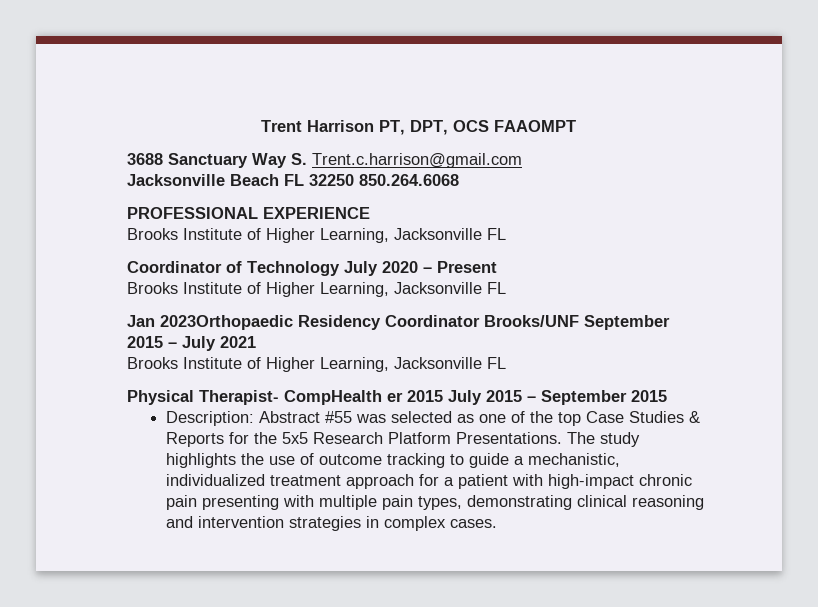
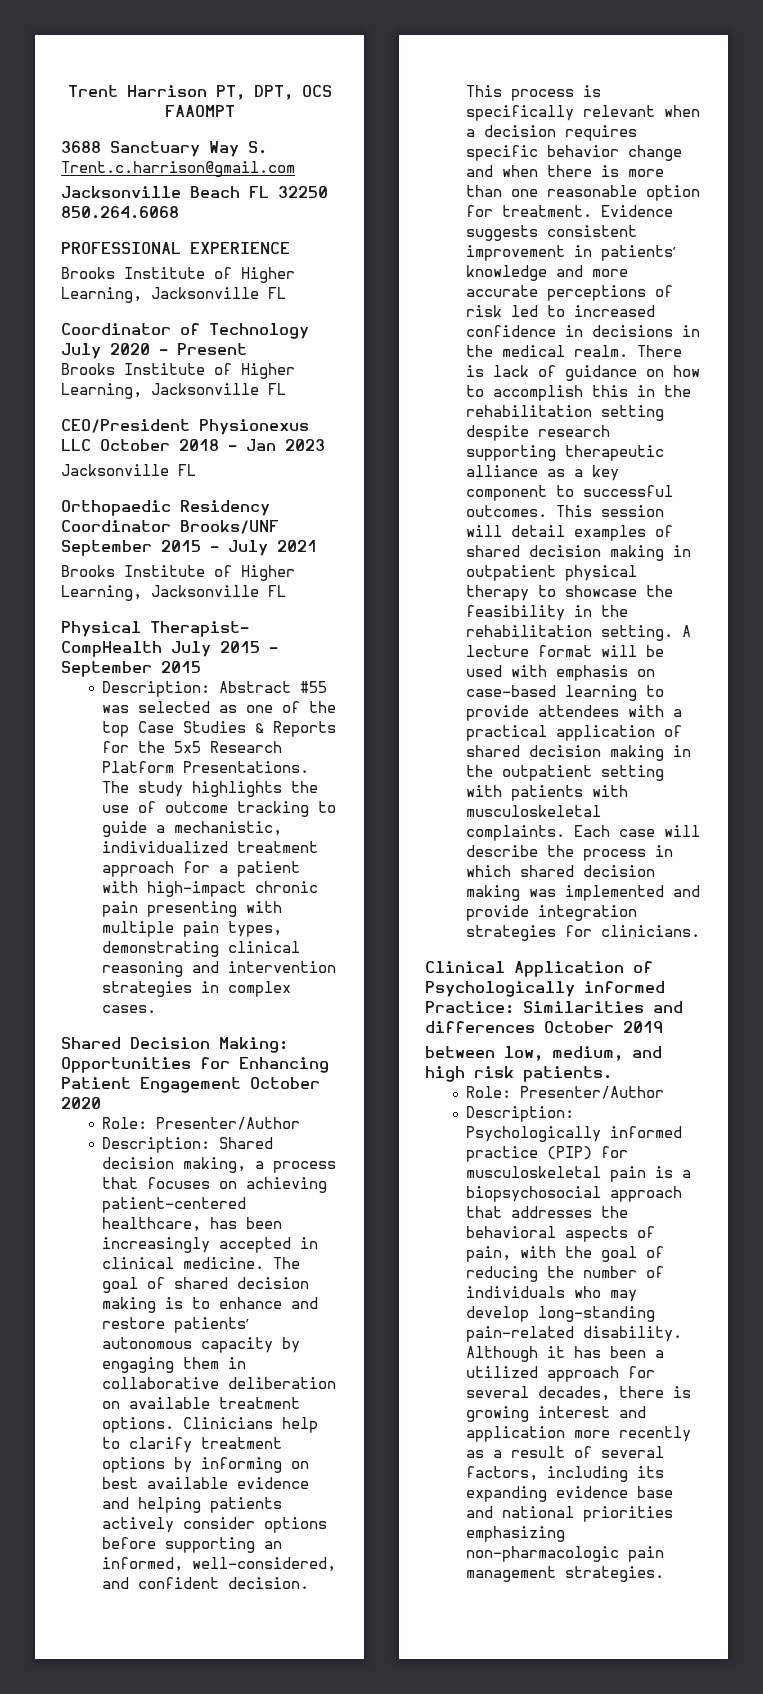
- Jan 2023Orthopaedic Residency Coordinator Brooks/UNF September 2015 – July 2021
+ CEO/President Physionexus LLC October 2018 – Jan 2023
+ Jacksonville FL
+ Orthopaedic Residency Coordinator Brooks/UNF September 2015 – July 2021
- Physical Therapist- CompHealth er 2015 July 2015 – September 2015
+ Physical Therapist- CompHealth July 2015 – September 2015
+ Shared Decision Making: Opportunities for Enhancing Patient Engagement October 2020
+ Role: Presenter/Author
+ Description: Shared decision making, a process that focuses on achieving patient-centered healthcare, has been increasingly accepted in clinical medicine. The goal of shared decision making is to enhance and restore patients’ autonomous capacity by engaging them in collaborative deliberation on available treatment options. Clinicians help to clarify treatment options by informing on best available evidence and helping patients actively consider options before supporting an informed, well-considered, and confident decision. This process is specifically relevant when a decision requires specific behavior change and when there is more than one reasonable option for treatment. Evidence suggests consistent improvement in patients’ knowledge and more accurate perceptions of risk led to increased confidence in decisions in the medical realm. There is lack of guidance on how to accomplish this in the rehabilitation setting despite research supporting therapeutic alliance as a key component to successful outcomes. This session will detail examples of shared decision making in outpatient physical therapy to showcase the feasibility in the rehabilitation setting. A lecture format will be used with emphasis on case-based learning to provide attendees with a practical application of shared decision making in the outpatient setting with patients with musculoskeletal complaints. Each case will describe the process in which shared decision making was implemented and provide integration strategies for clinicians.
+ Clinical Application of Psychologically informed Practice: Similarities and differences October 2019
+ between low, medium, and high risk patients.
+ Role: Presenter/Author
+ Description: Psychologically informed practice (PIP) for musculoskeletal pain is a biopsychosocial approach that addresses the behavioral aspects of pain, with the goal of reducing the number of individuals who may develop long-standing pain-related disability. Although it has been a utilized approach for several decades, there is growing interest and application more recently as a result of several factors, including its expanding evidence base and national priorities emphasizing non-pharmacologic pain management strategies.

